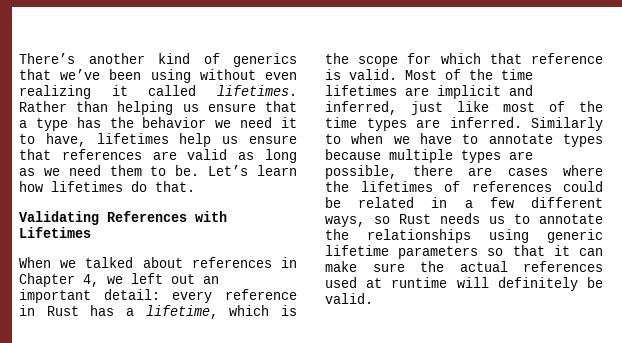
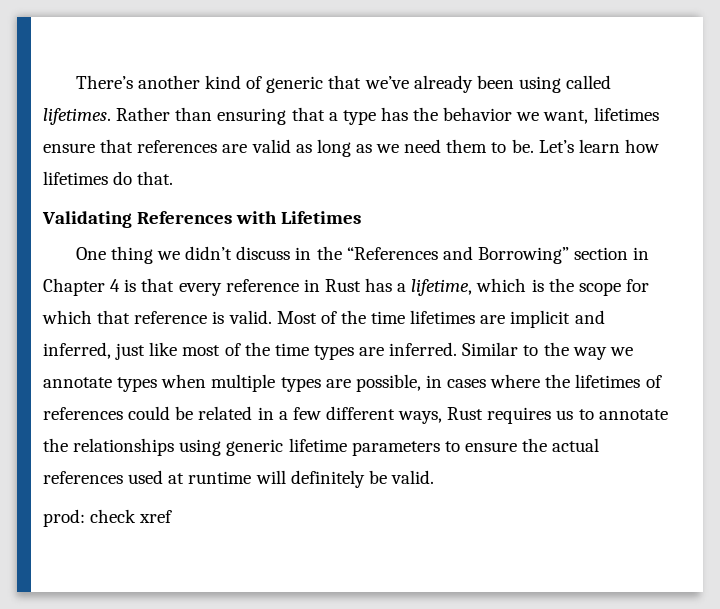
- There’s another kind of generics that we’ve been using without even realizing it called lifetimes.
+ There’s another kind of generic that we’ve already been using called lifetimes.
- Rather than helping us ensure that a type has the behavior we need it to have, lifetimes help us ensure that references are valid as long as we need them to be.
+ Rather than ensuring that a type has the behavior we want, lifetimes ensure that references are valid as long as we need them to be.
- When we talked about references in Chapter 4, we left out an important detail: every reference in Rust has a lifetime, which is the scope for which that reference is valid.
+ One thing we didn’t discuss in the “References and Borrowing” section in Chapter 4 is that every reference in Rust has a lifetime, which is the scope for which that reference is valid.
- Similarly to when we have to annotate types because multiple types are possible, there are cases where the lifetimes of references could be related in a few different ways, so Rust needs us to annotate the relationships using generic lifetime parameters so that it can make sure the actual references used at runtime will definitely be valid.
+ Similar to the way we annotate types when multiple types are possible, in cases where the lifetimes of references could be related in a few different ways, Rust requires us to annotate the relationships using generic lifetime parameters to ensure the actual references used at runtime will definitely be valid.
+ prod: check xref

